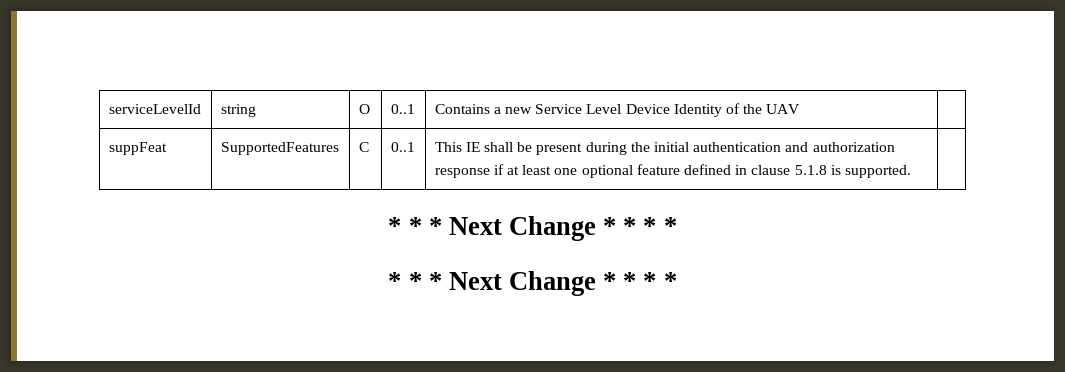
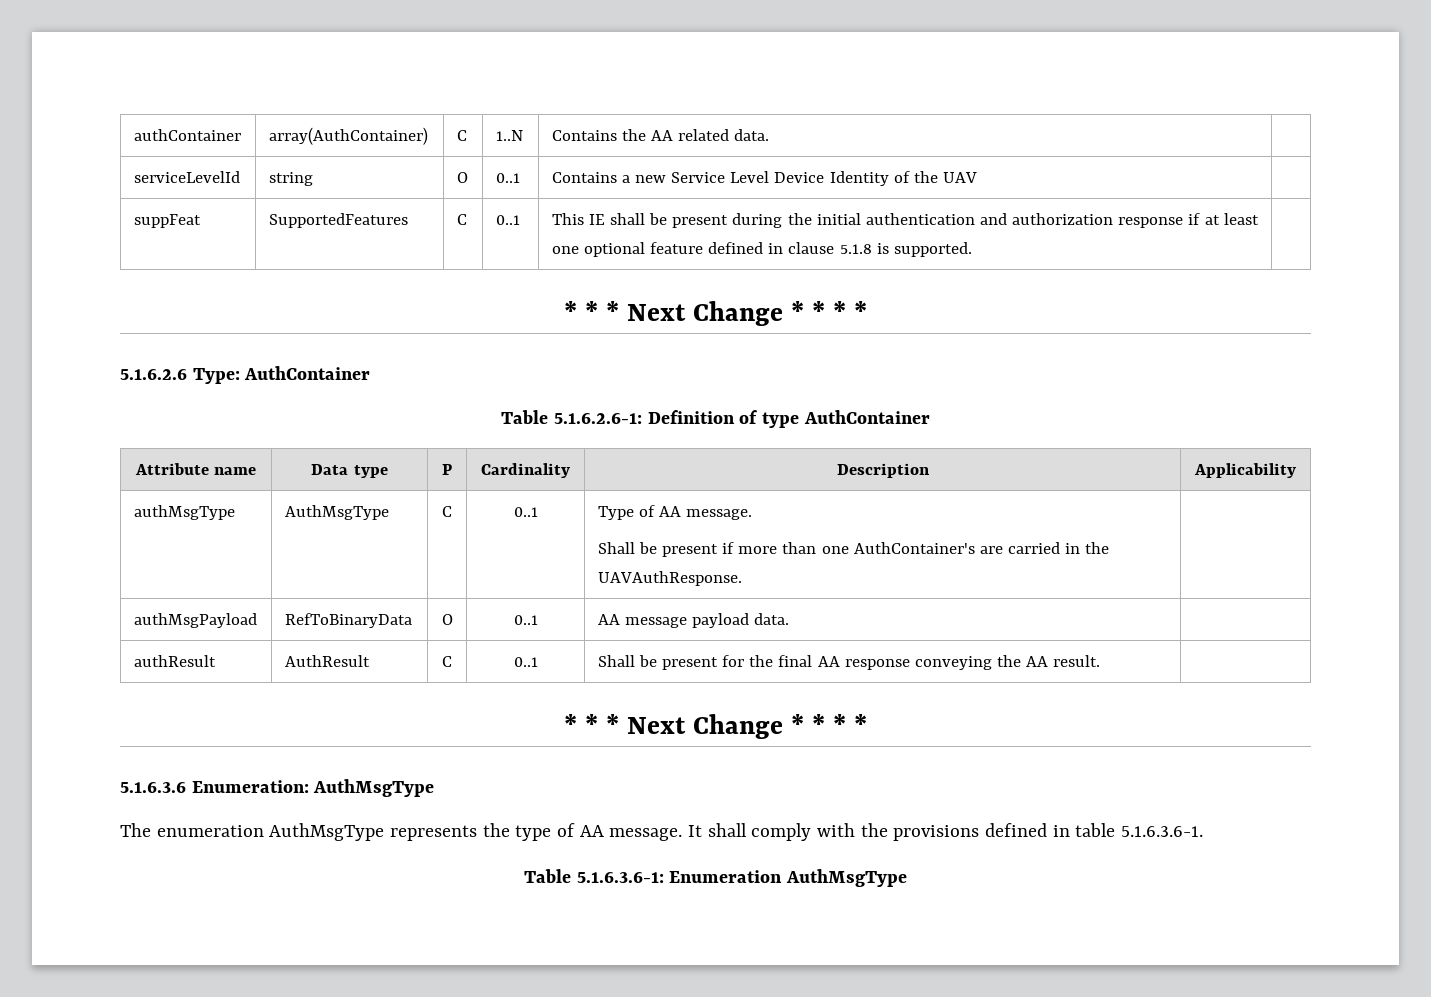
+ authContainer | array(AuthContainer) | C | 1..N | Contains the AA related data. |
  suppFeat | SupportedFeatures | C | 0..1 | This IE shall be present during the initial authentication and authorization response if at least one optional feature defined in clause 5.1.8 is supported. |
  * * * Next Change * * * *
+ 5.1.6.2.6 Type: AuthContainer
+ Table 5.1.6.2.6-1: Definition of type AuthContainer
+ Attribute name | Data type | P | Cardinality | Description | Applicability
+ authMsgType | AuthMsgType | C | 0..1 | Type of AA message.
+ Shall be present if more than one AuthContainer's are carried in the UAVAuthResponse. |
+ authMsgPayload | RefToBinaryData | O | 0..1 | AA message payload data. |
+ authResult | AuthResult | C | 0..1 | Shall be present for the final AA response conveying the AA result. |
  * * * Next Change * * * *
+ 5.1.6.3.6 Enumeration: AuthMsgType
+ The enumeration AuthMsgType represents the type of AA message. It shall comply with the provisions defined in table 5.1.6.3.6-1.
+ Table 5.1.6.3.6-1: Enumeration AuthMsgType

